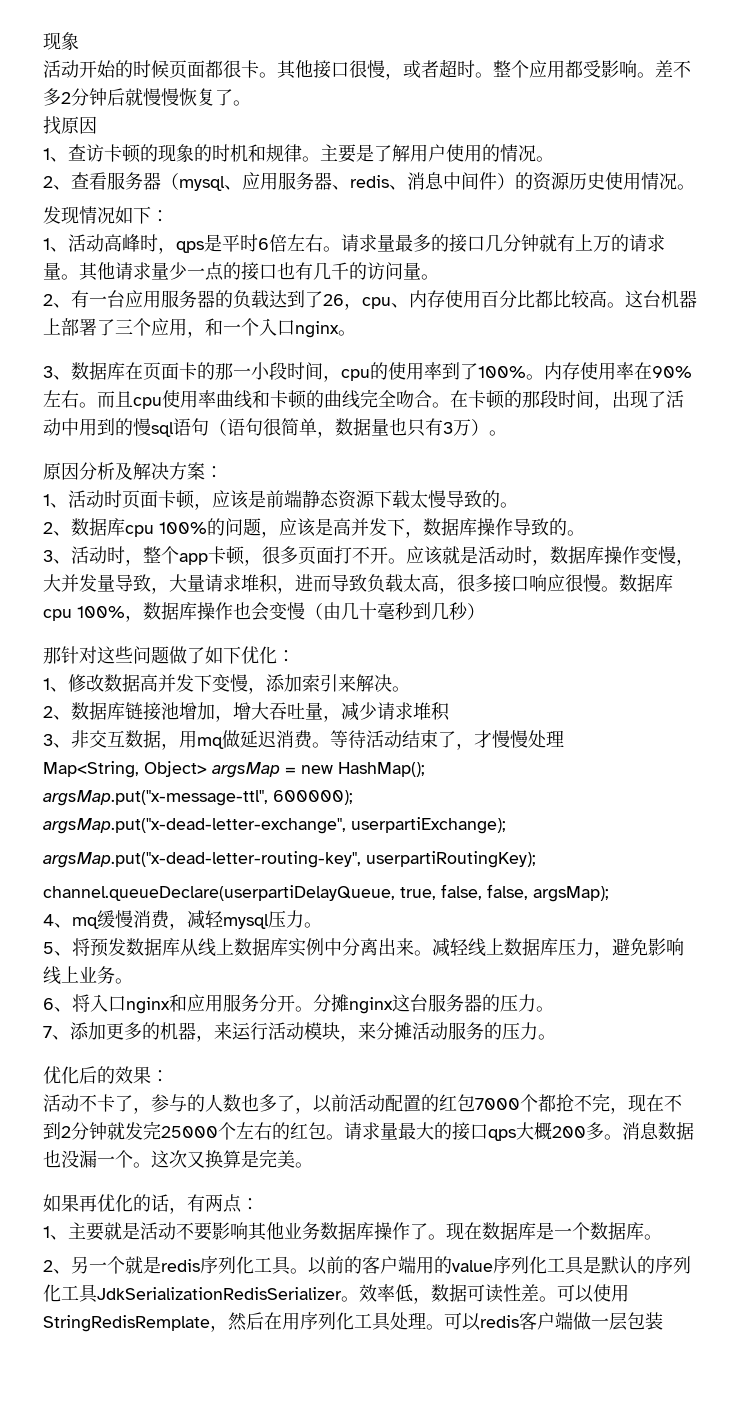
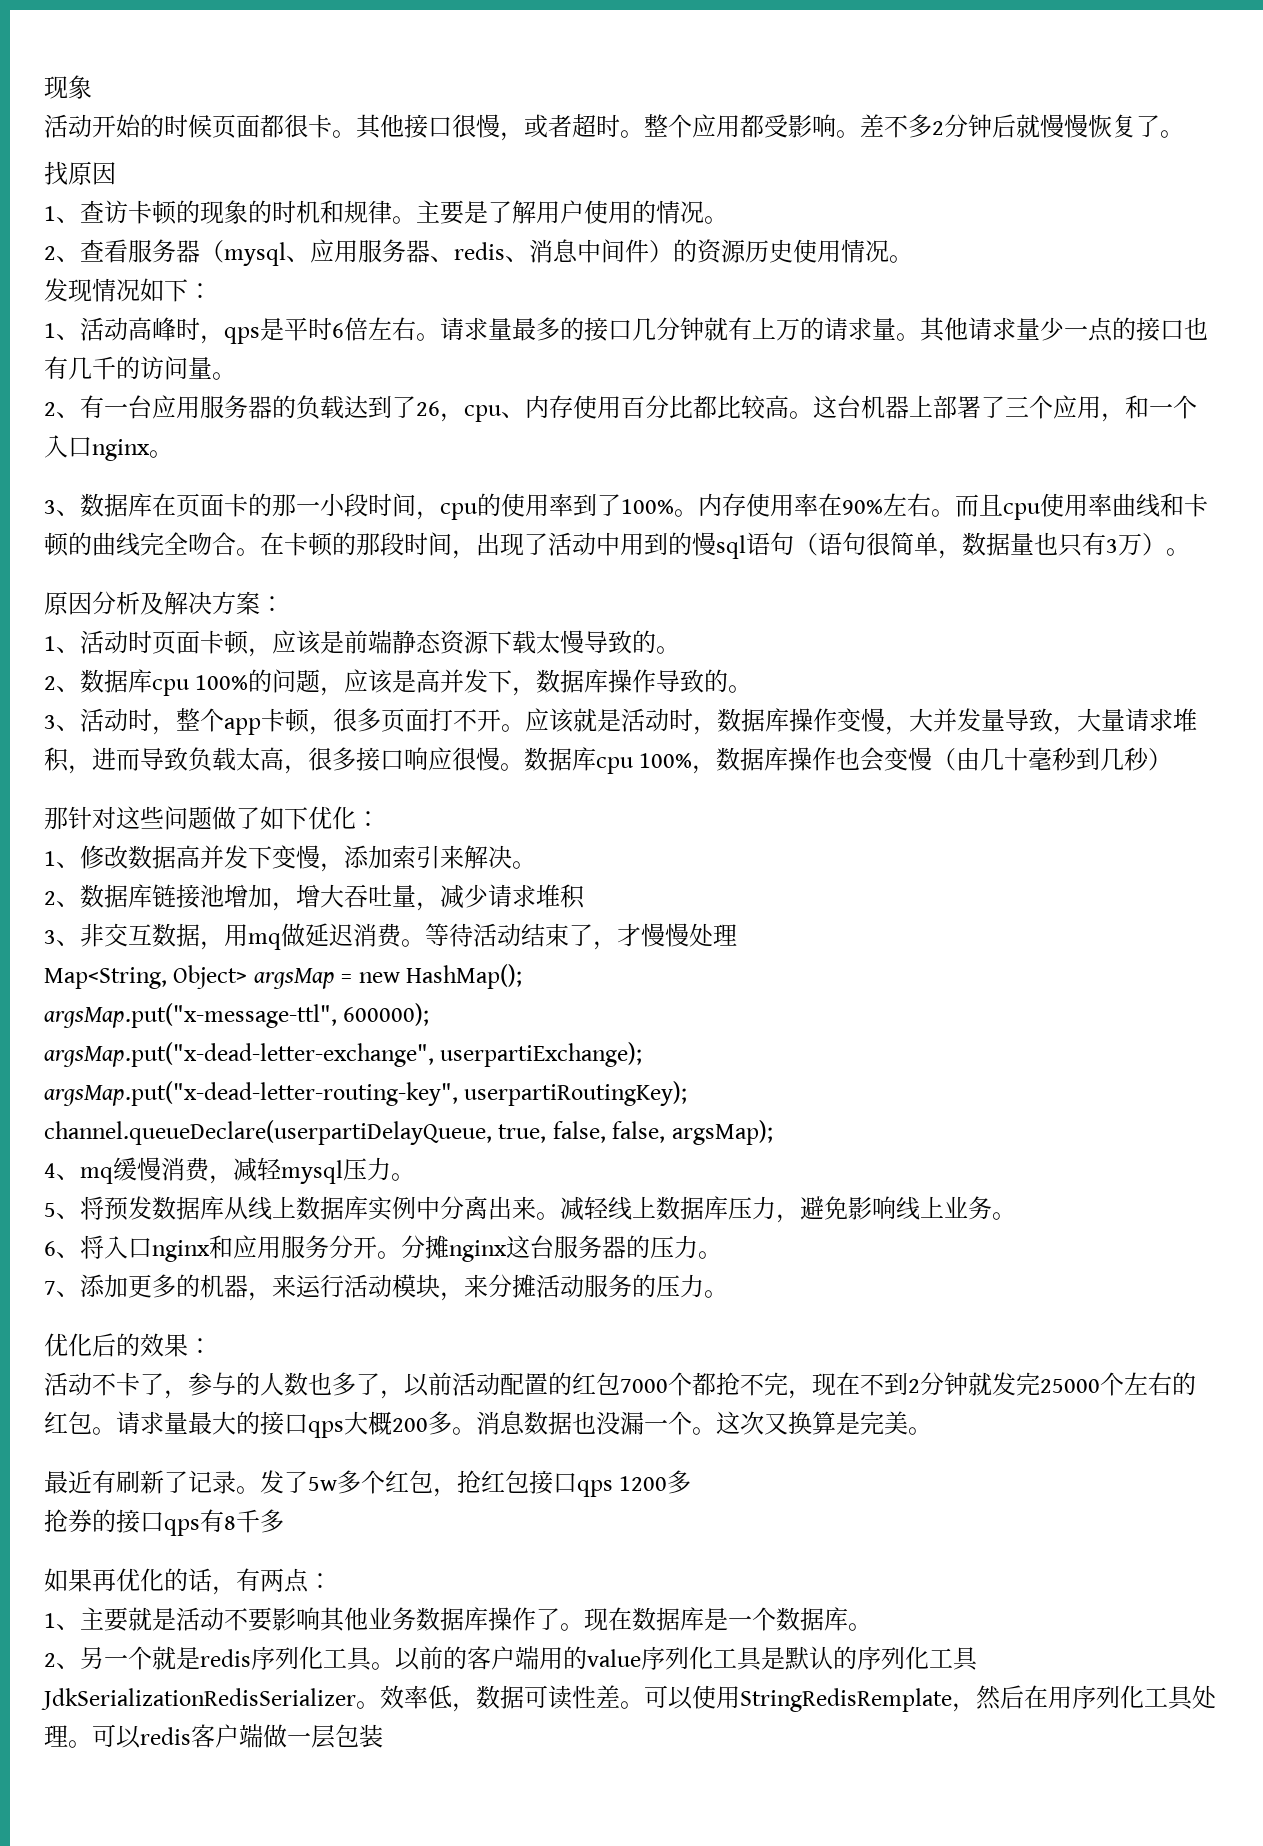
+ 最近有刷新了记录。发了5w多个红包，抢红包接口qps 1200多
+ 抢券的接口qps有8千多

